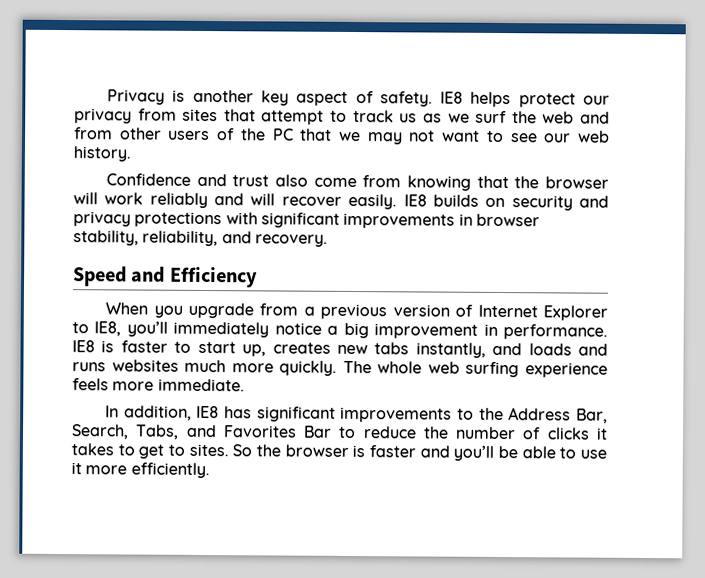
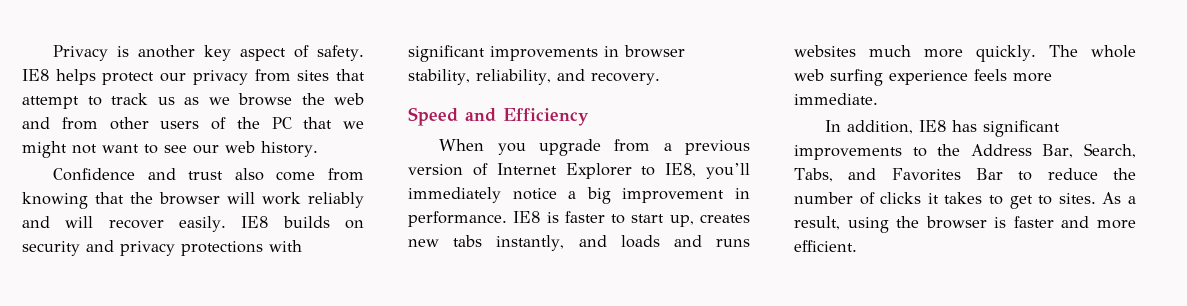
- IE8 helps protect our privacy from sites that attempt to track us as we surf the web and from other users of the PC that we may not want to see our web history.
+ IE8 helps protect our privacy from sites that attempt to track us as we browse the web and from other users of the PC that we might not want to see our web history.
- So the browser is faster and you’ll be able to use it more efficiently.
+ As a result, using the browser is faster and more efficient.

